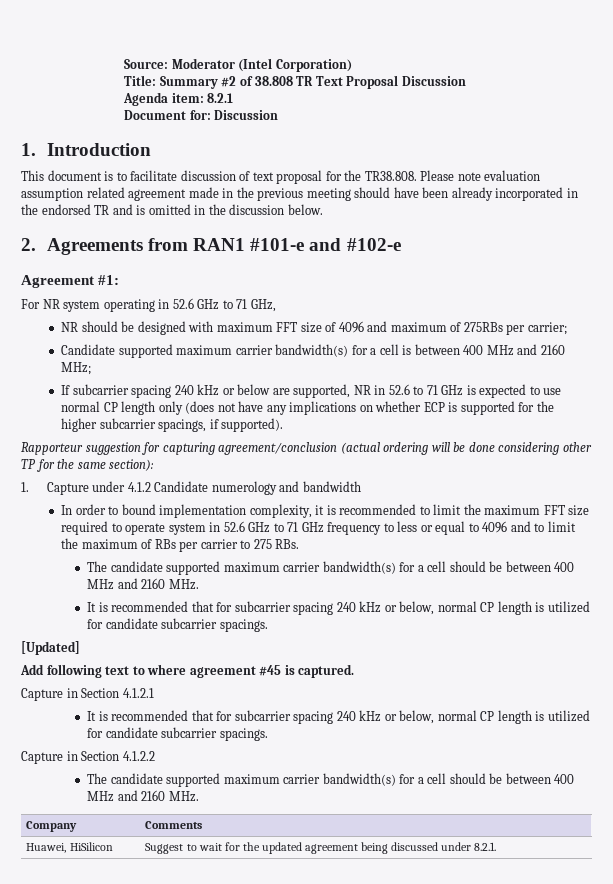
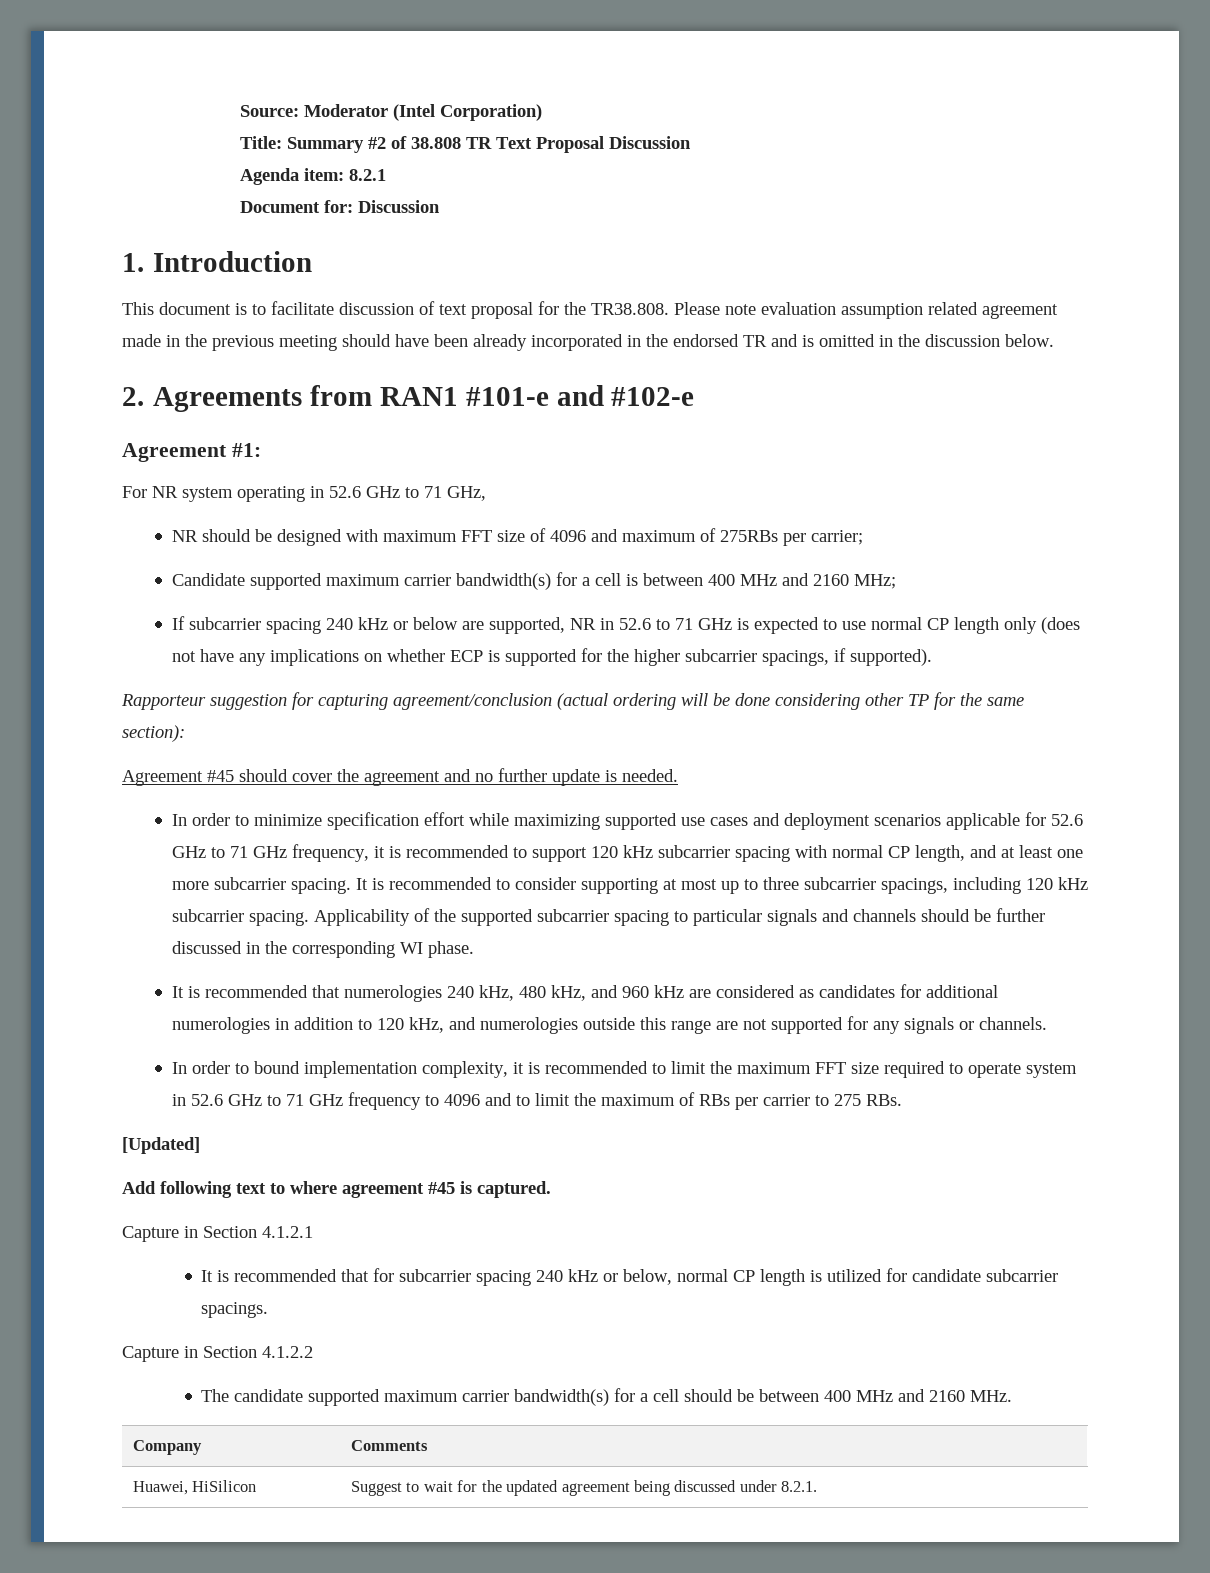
- 1. Capture under 4.1.2 Candidate numerology and bandwidth
+ Agreement #45 should cover the agreement and no further update is needed.
+ In order to minimize specification effort while maximizing supported use cases and deployment scenarios applicable for 52.6 GHz to 71 GHz frequency, it is recommended to support 120 kHz subcarrier spacing with normal CP length, and at least one more subcarrier spacing. It is recommended to consider supporting at most up to three subcarrier spacings, including 120 kHz subcarrier spacing. Applicability of the supported subcarrier spacing to particular signals and channels should be further discussed in the corresponding WI phase.
+ It is recommended that numerologies 240 kHz, 480 kHz, and 960 kHz are considered as candidates for additional numerologies in addition to 120 kHz, and numerologies outside this range are not supported for any signals or channels.
- In order to bound implementation complexity, it is recommended to limit the maximum FFT size required to operate system in 52.6 GHz to 71 GHz frequency to less or equal to 4096 and to limit the maximum of RBs per carrier to 275 RBs.
- The candidate supported maximum carrier bandwidth(s) for a cell should be between 400 MHz and 2160 MHz.
- It is recommended that for subcarrier spacing 240 kHz or below, normal CP length is utilized for candidate subcarrier spacings.
+ In order to bound implementation complexity, it is recommended to limit the maximum FFT size required to operate system in 52.6 GHz to 71 GHz frequency to 4096 and to limit the maximum of RBs per carrier to 275 RBs.

